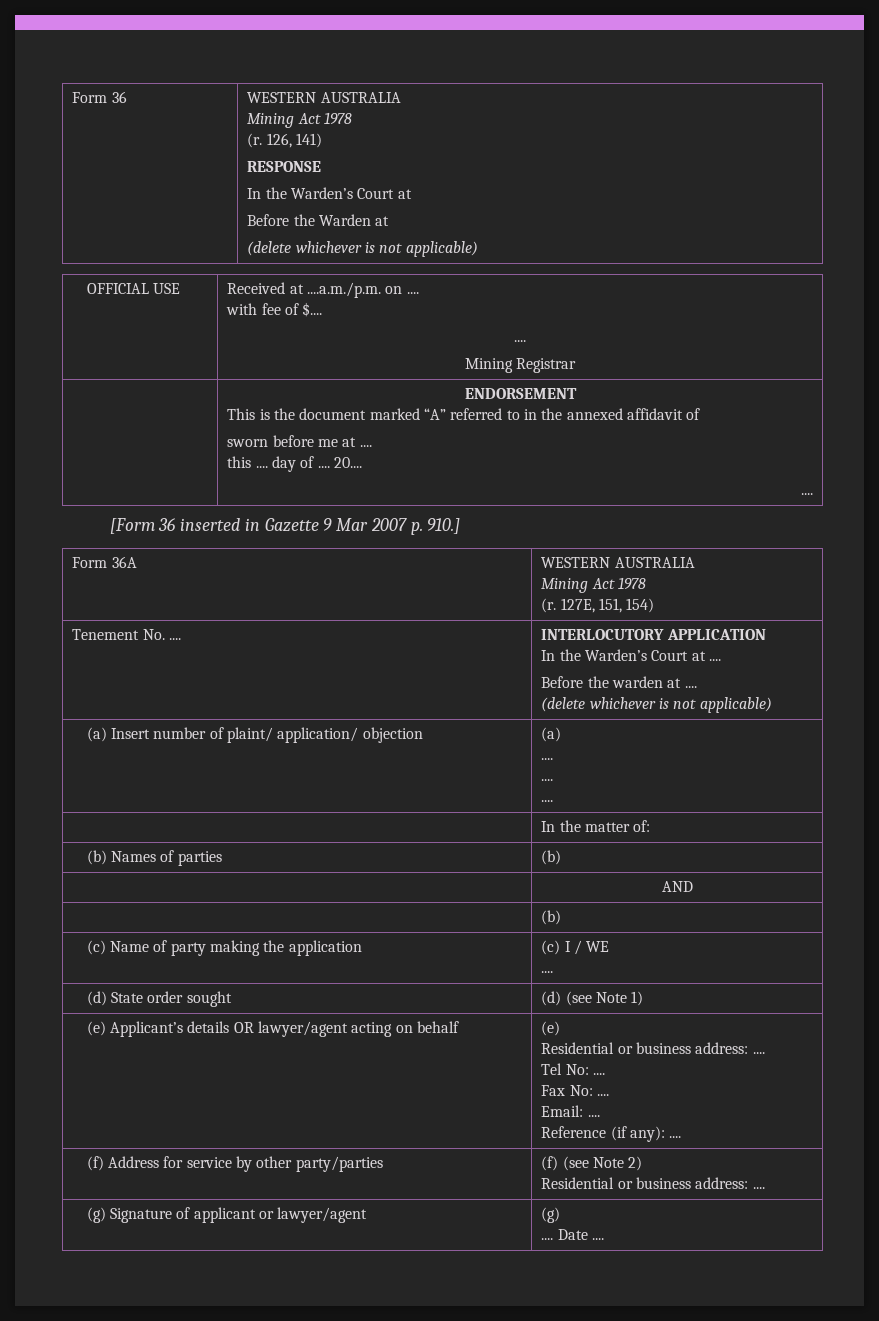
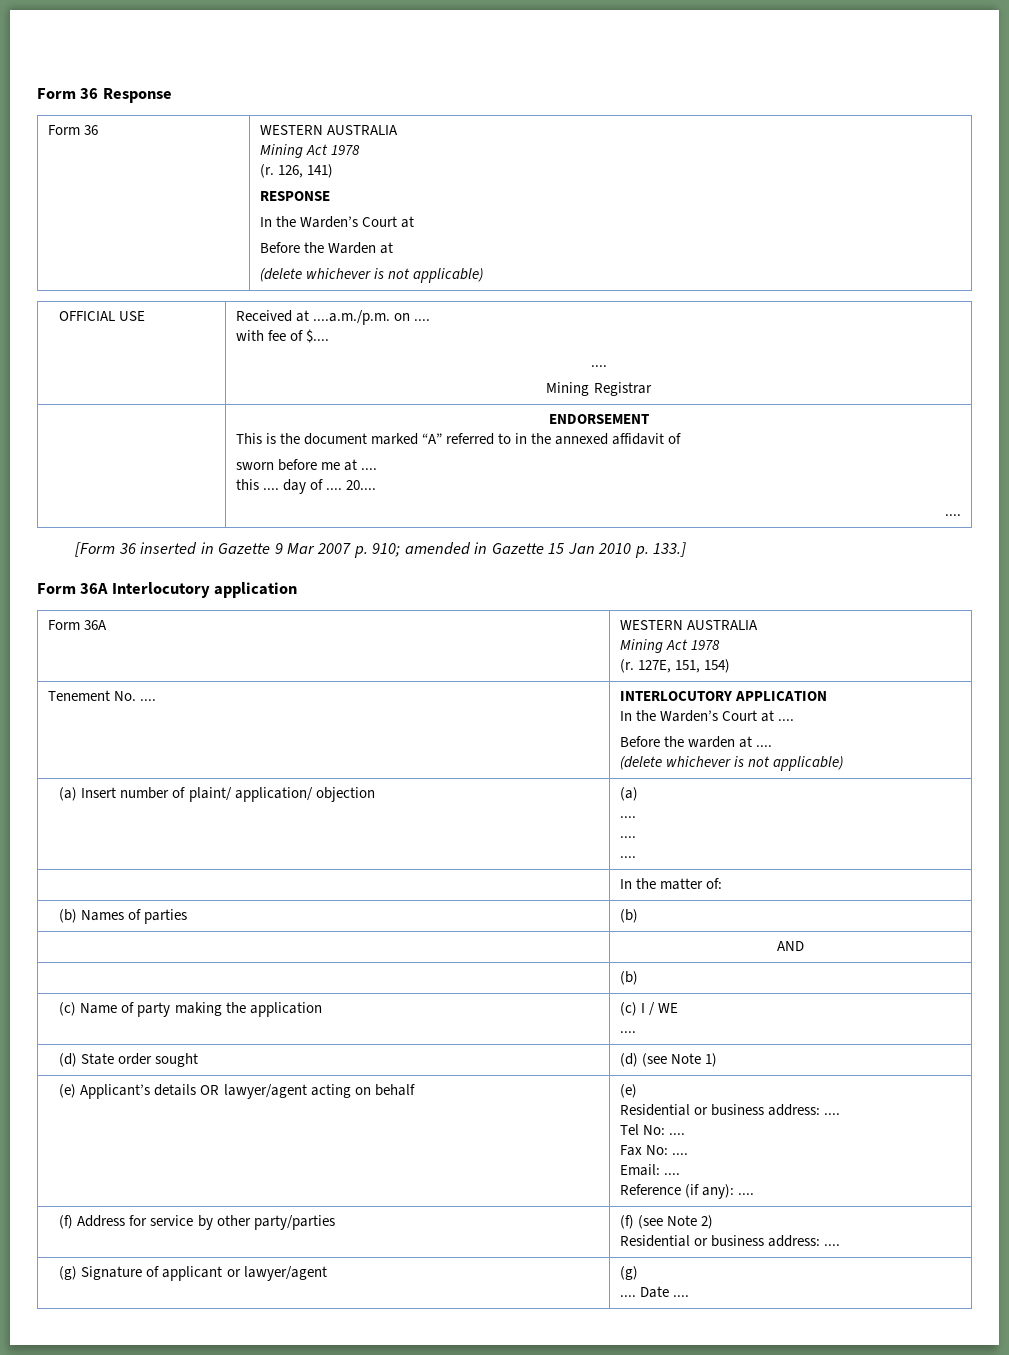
+ Form 36 Response
- [Form 36 inserted in Gazette 9 Mar 2007 p. 910.]
+ [Form 36 inserted in Gazette 9 Mar 2007 p. 910; amended in Gazette 15 Jan 2010 p. 133.]
+ Form 36A Interlocutory application

